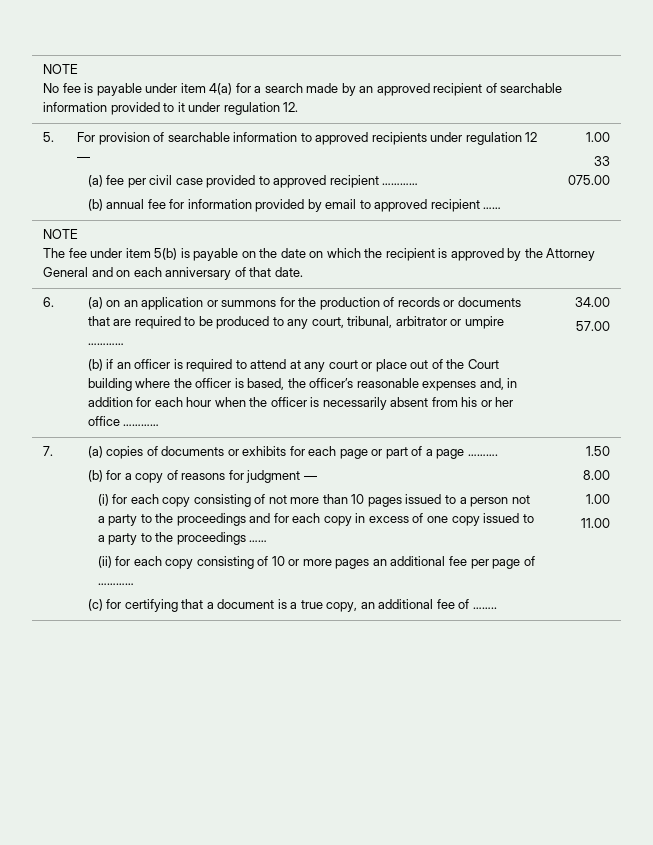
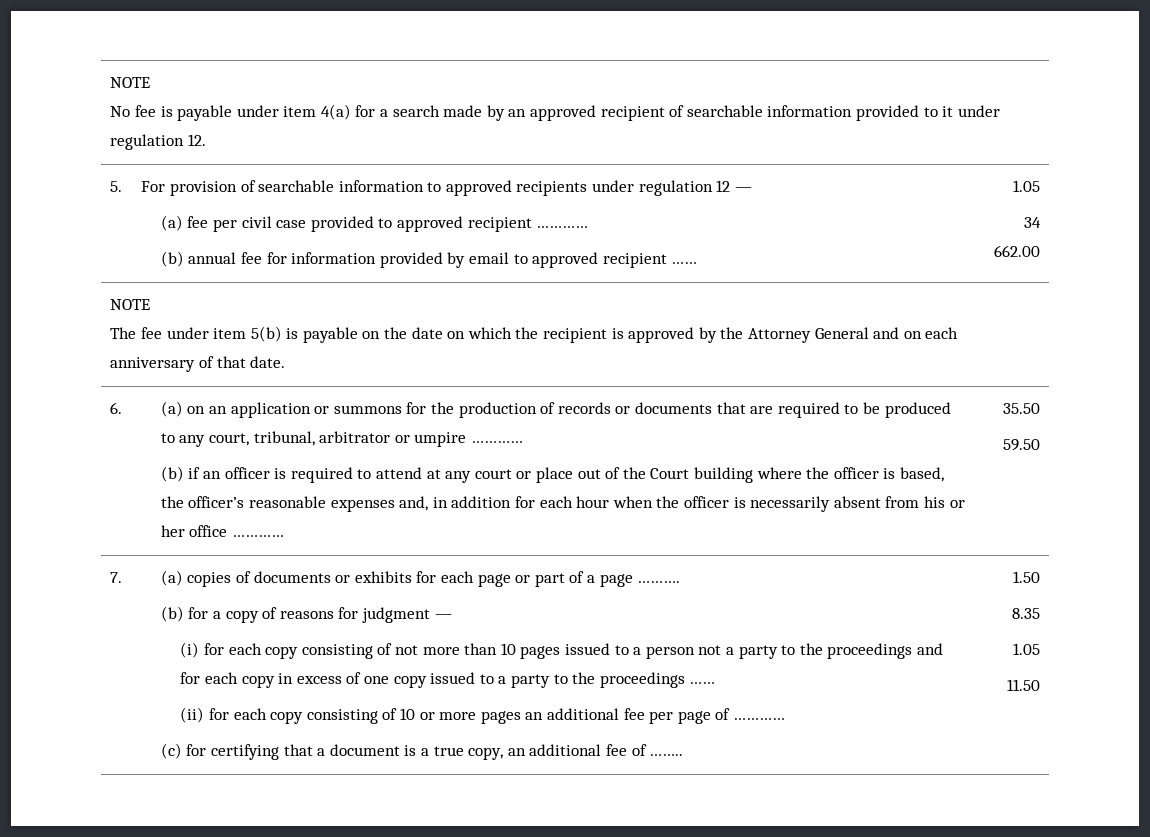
  5. | For provision of searchable information to approved recipients under regulation 12 —
  (a) fee per civil case provided to approved recipient …………
- (b) annual fee for information provided by email to approved recipient …… | 1.00
- 33 075.00
+ (b) annual fee for information provided by email to approved recipient …… | 1.05
+ 34 662.00
- 34.00
- 57.00
+ 35.50
+ 59.50
- 8.00
- 1.00
- 11.00
+ 8.35
+ 1.05
+ 11.50

